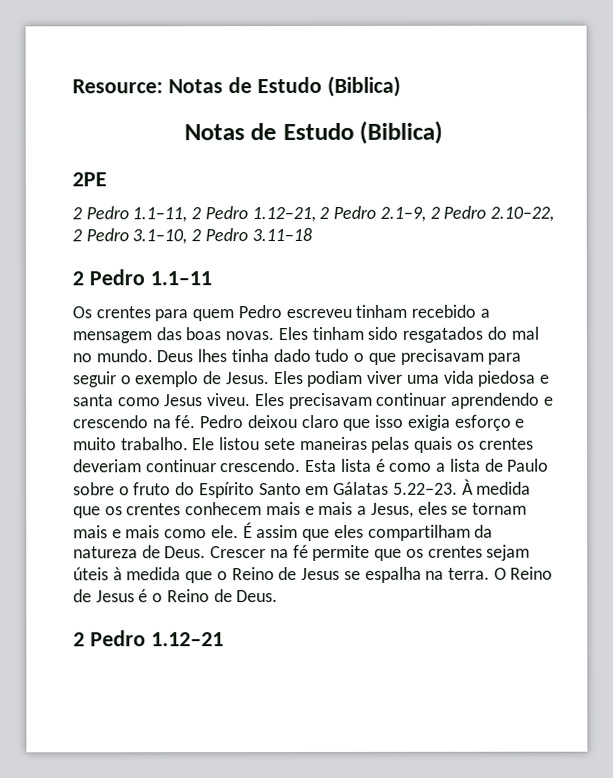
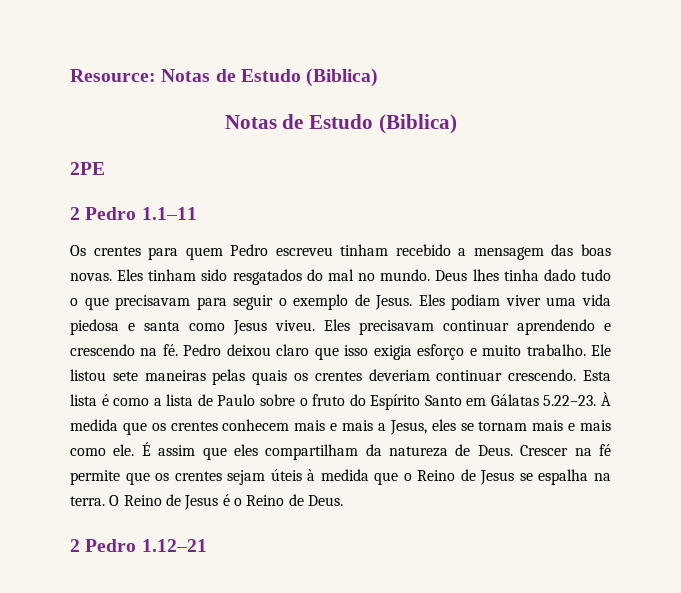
- 2 Pedro 1.1–11, 2 Pedro 1.12–21, 2 Pedro 2.1–9, 2 Pedro 2.10–22, 2 Pedro 3.1–10, 2 Pedro 3.11–18

